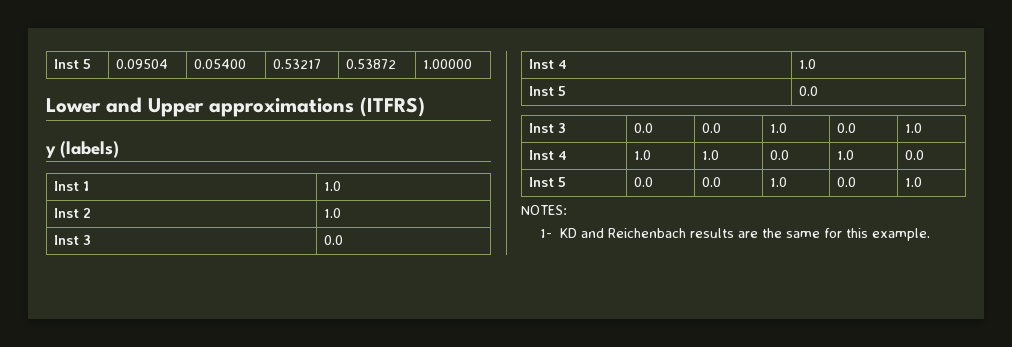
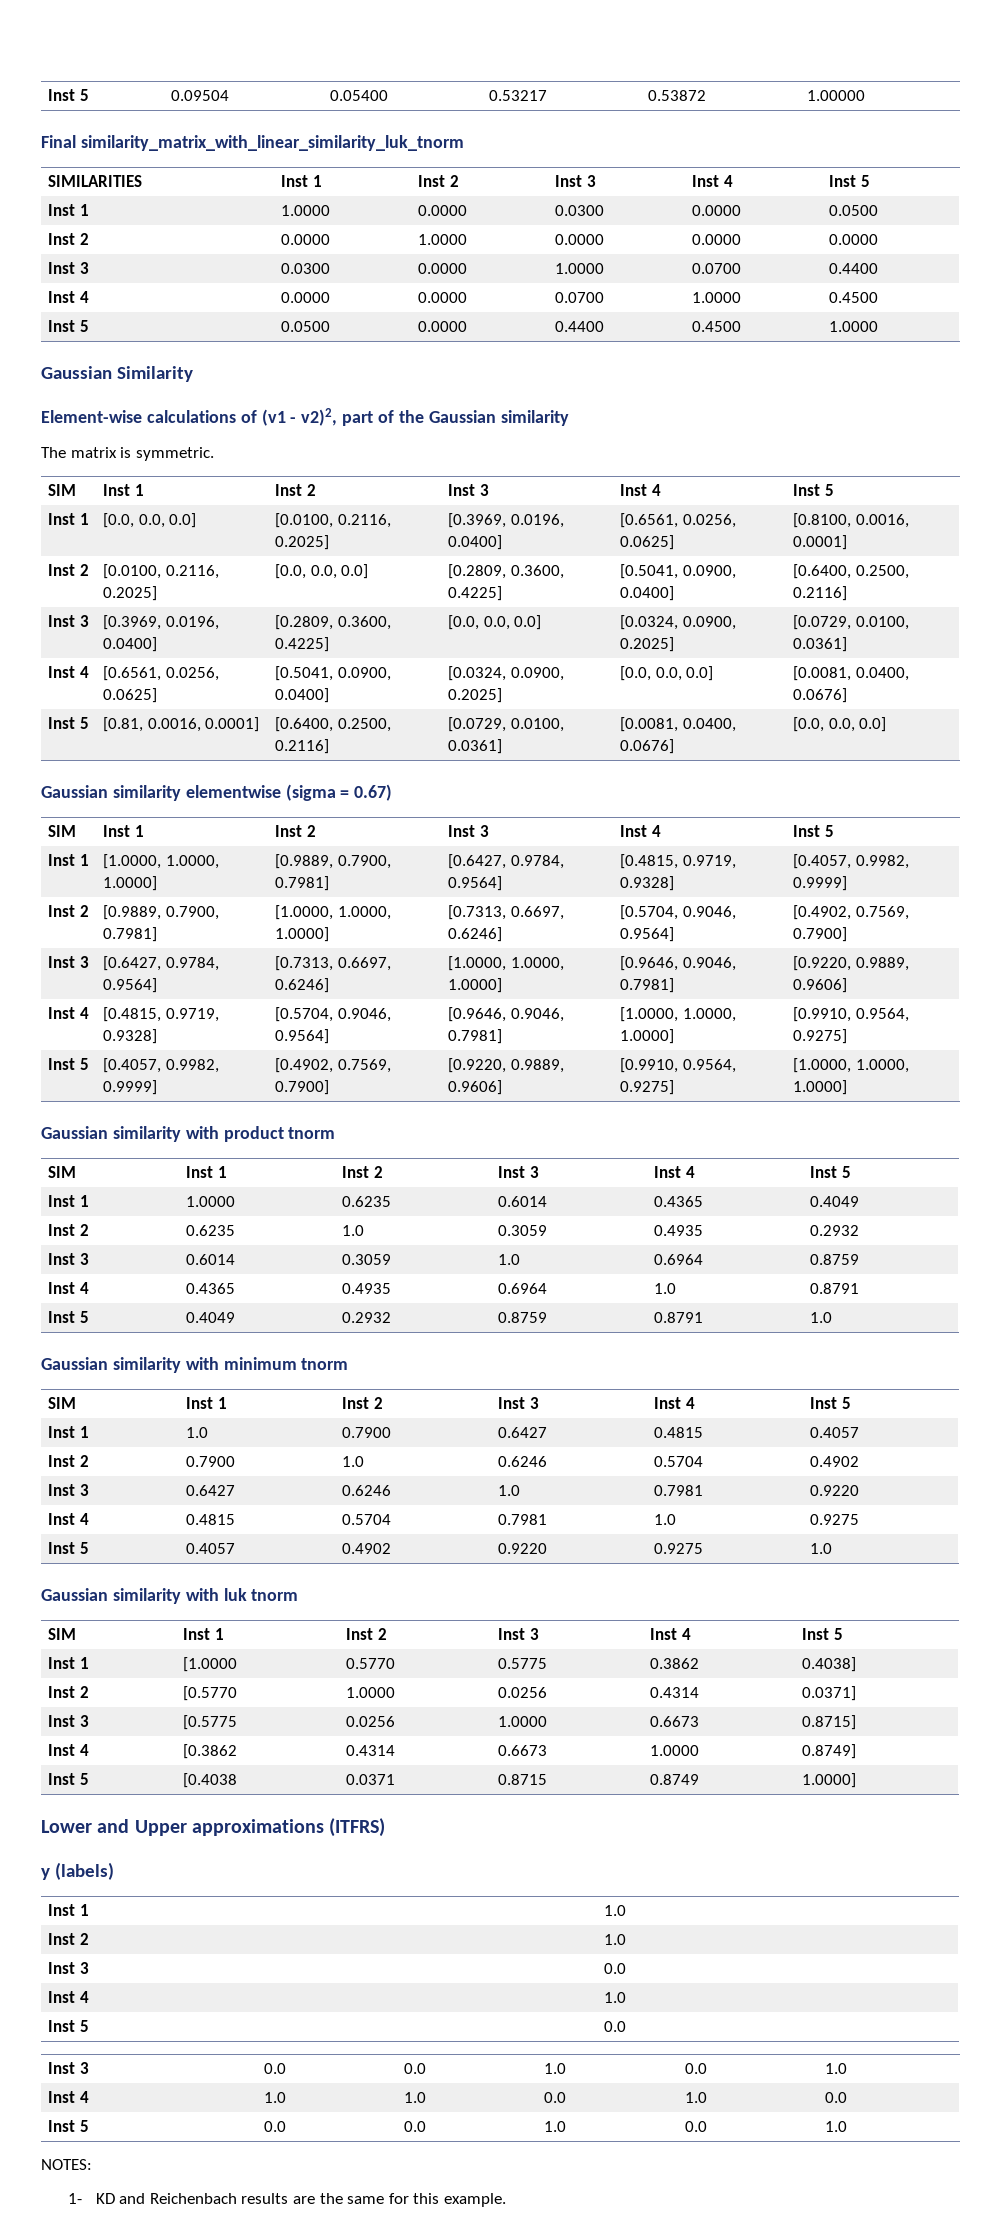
+ Final similarity_matrix_with_linear_similarity_luk_tnorm
+ SIMILARITIES | Inst 1 | Inst 2 | Inst 3 | Inst 4 | Inst 5
+ Inst 1 | 1.0000 | 0.0000 | 0.0300 | 0.0000 | 0.0500
+ Inst 2 | 0.0000 | 1.0000 | 0.0000 | 0.0000 | 0.0000
+ Inst 3 | 0.0300 | 0.0000 | 1.0000 | 0.0700 | 0.4400
+ Inst 4 | 0.0000 | 0.0000 | 0.0700 | 1.0000 | 0.4500
+ Inst 5 | 0.0500 | 0.0000 | 0.4400 | 0.4500 | 1.0000
+ Gaussian Similarity
+ Element-wise calculations of (v1 - v2)2, part of the Gaussian similarity
+ The matrix is symmetric.
+ SIM | Inst 1 | Inst 2 | Inst 3 | Inst 4 | Inst 5
+ Inst 1 | [0.0, 0.0, 0.0] | [0.0100, 0.2116, 0.2025] | [0.3969, 0.0196, 0.0400] | [0.6561, 0.0256, 0.0625] | [0.8100, 0.0016, 0.0001]
+ Inst 2 | [0.0100, 0.2116, 0.2025] | [0.0, 0.0, 0.0] | [0.2809, 0.3600, 0.4225] | [0.5041, 0.0900, 0.0400] | [0.6400, 0.2500, 0.2116]
+ Inst 3 | [0.3969, 0.0196, 0.0400] | [0.2809, 0.3600, 0.4225] | [0.0, 0.0, 0.0] | [0.0324, 0.0900, 0.2025] | [0.0729, 0.0100, 0.0361]
+ Inst 4 | [0.6561, 0.0256, 0.0625] | [0.5041, 0.0900, 0.0400] | [0.0324, 0.0900, 0.2025] | [0.0, 0.0, 0.0] | [0.0081, 0.0400, 0.0676]
+ Inst 5 | [0.81, 0.0016, 0.0001] | [0.6400, 0.2500, 0.2116] | [0.0729, 0.0100, 0.0361] | [0.0081, 0.0400, 0.0676] | [0.0, 0.0, 0.0]
+ Gaussian similarity elementwise (sigma = 0.67)
+ SIM | Inst 1 | Inst 2 | Inst 3 | Inst 4 | Inst 5
+ Inst 1 | [1.0000, 1.0000, 1.0000] | [0.9889, 0.7900, 0.7981] | [0.6427, 0.9784, 0.9564] | [0.4815, 0.9719, 0.9328] | [0.4057, 0.9982, 0.9999]
+ Inst 2 | [0.9889, 0.7900, 0.7981] | [1.0000, 1.0000, 1.0000] | [0.7313, 0.6697, 0.6246] | [0.5704, 0.9046, 0.9564] | [0.4902, 0.7569, 0.7900]
+ Inst 3 | [0.6427, 0.9784, 0.9564] | [0.7313, 0.6697, 0.6246] | [1.0000, 1.0000, 1.0000] | [0.9646, 0.9046, 0.7981] | [0.9220, 0.9889, 0.9606]
+ Inst 4 | [0.4815, 0.9719, 0.9328] | [0.5704, 0.9046, 0.9564] | [0.9646, 0.9046, 0.7981] | [1.0000, 1.0000, 1.0000] | [0.9910, 0.9564, 0.9275]
+ Inst 5 | [0.4057, 0.9982, 0.9999] | [0.4902, 0.7569, 0.7900] | [0.9220, 0.9889, 0.9606] | [0.9910, 0.9564, 0.9275] | [1.0000, 1.0000, 1.0000]
+ Gaussian similarity with product tnorm
+ SIM | Inst 1 | Inst 2 | Inst 3 | Inst 4 | Inst 5
+ Inst 1 | 1.0000 | 0.6235 | 0.6014 | 0.4365 | 0.4049
+ Inst 2 | 0.6235 | 1.0 | 0.3059 | 0.4935 | 0.2932
+ Inst 3 | 0.6014 | 0.3059 | 1.0 | 0.6964 | 0.8759
+ Inst 4 | 0.4365 | 0.4935 | 0.6964 | 1.0 | 0.8791
+ Inst 5 | 0.4049 | 0.2932 | 0.8759 | 0.8791 | 1.0
+ Gaussian similarity with minimum tnorm
+ SIM | Inst 1 | Inst 2 | Inst 3 | Inst 4 | Inst 5
+ Inst 1 | 1.0 | 0.7900 | 0.6427 | 0.4815 | 0.4057
+ Inst 2 | 0.7900 | 1.0 | 0.6246 | 0.5704 | 0.4902
+ Inst 3 | 0.6427 | 0.6246 | 1.0 | 0.7981 | 0.9220
+ Inst 4 | 0.4815 | 0.5704 | 0.7981 | 1.0 | 0.9275
+ Inst 5 | 0.4057 | 0.4902 | 0.9220 | 0.9275 | 1.0
+ Gaussian similarity with luk tnorm
+ SIM | Inst 1 | Inst 2 | Inst 3 | Inst 4 | Inst 5
+ Inst 1 | [1.0000 | 0.5770 | 0.5775 | 0.3862 | 0.4038]
+ Inst 2 | [0.5770 | 1.0000 | 0.0256 | 0.4314 | 0.0371]
+ Inst 3 | [0.5775 | 0.0256 | 1.0000 | 0.6673 | 0.8715]
+ Inst 4 | [0.3862 | 0.4314 | 0.6673 | 1.0000 | 0.8749]
+ Inst 5 | [0.4038 | 0.0371 | 0.8715 | 0.8749 | 1.0000]

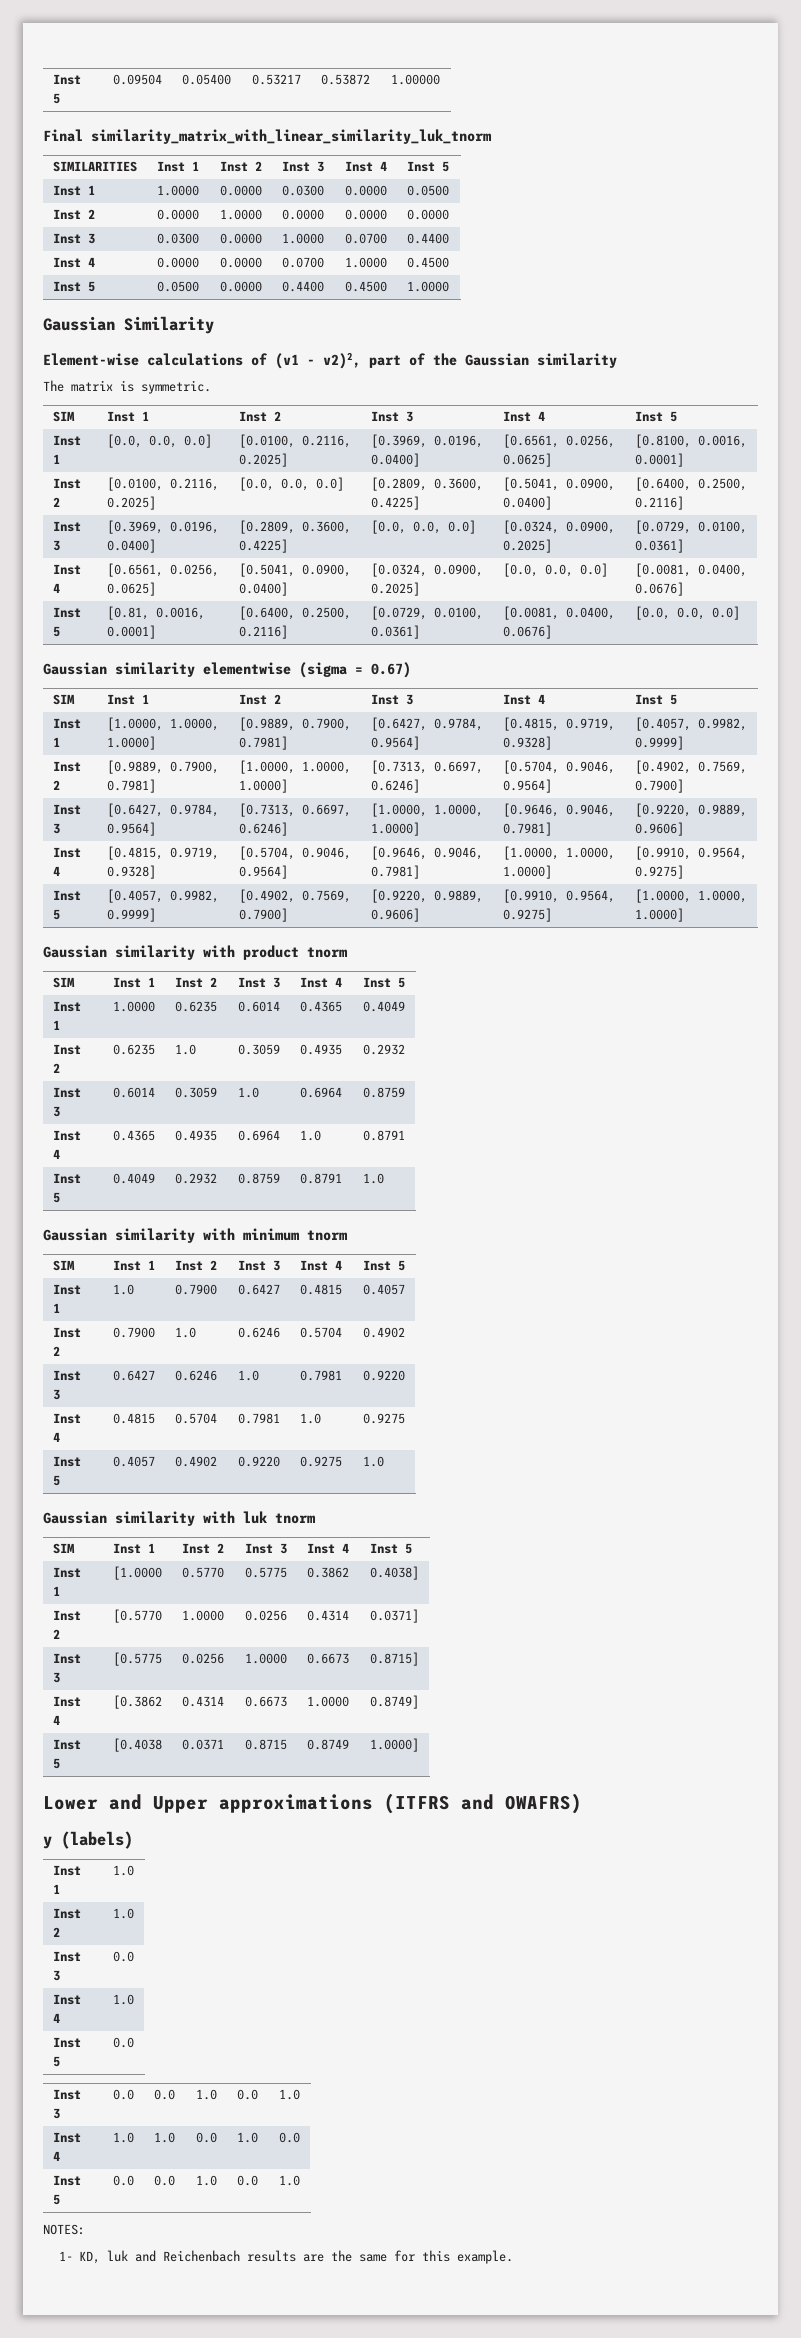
- Lower and Upper approximations (ITFRS)
+ Lower and Upper approximations (ITFRS and OWAFRS)
- 1- KD and Reichenbach results are the same for this example.
+ 1- KD, luk and Reichenbach results are the same for this example.

